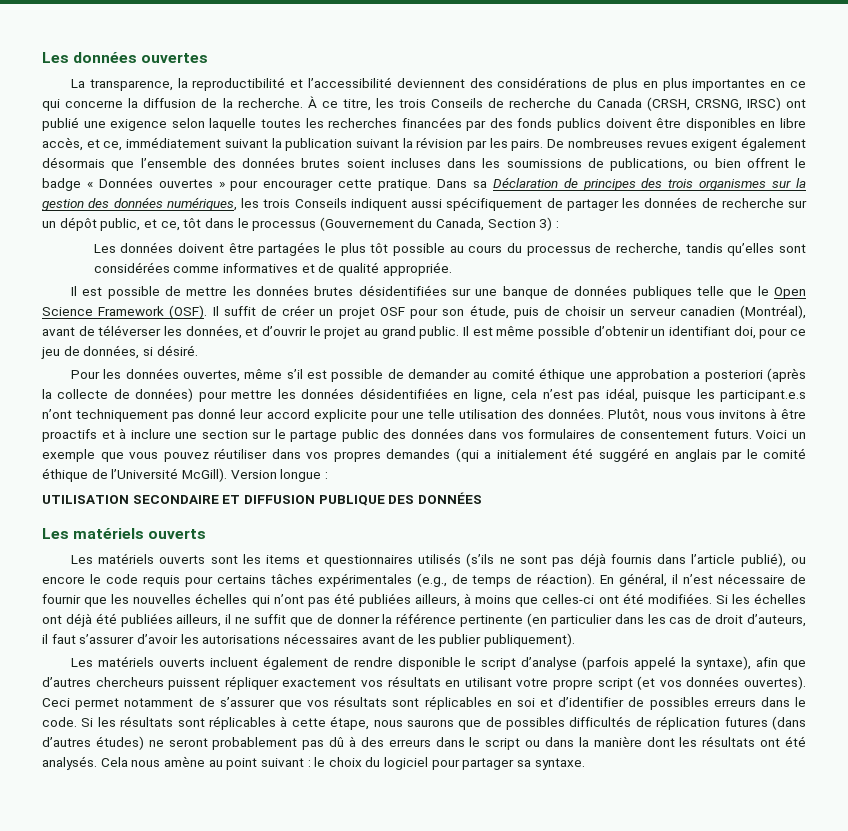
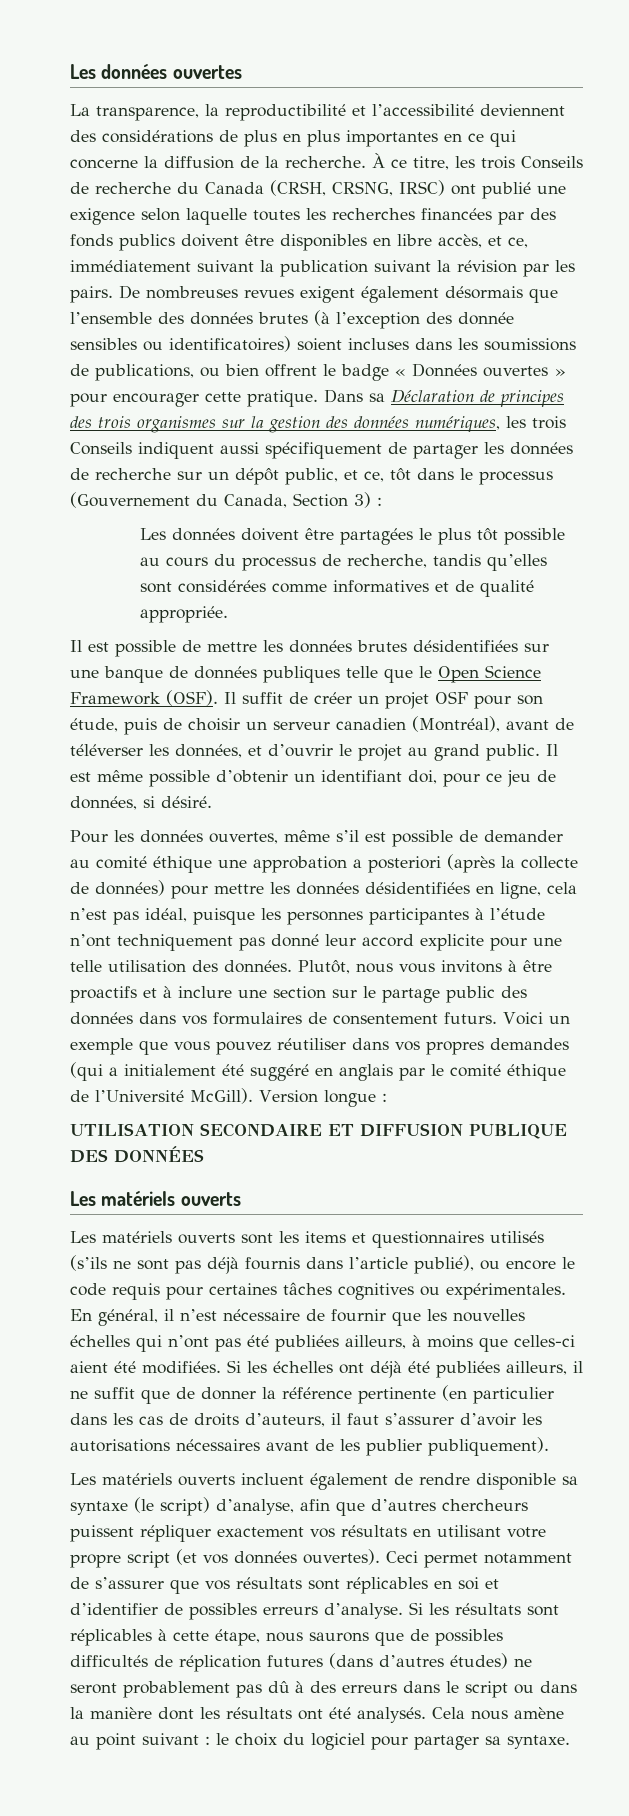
- De nombreuses revues exigent également désormais que l’ensemble des données brutes soient incluses dans les soumissions de publications, ou bien offrent le badge « Données ouvertes » pour encourager cette pratique.
+ De nombreuses revues exigent également désormais que l’ensemble des données brutes (à l’exception des donnée sensibles ou identificatoires) soient incluses dans les soumissions de publications, ou bien offrent le badge « Données ouvertes » pour encourager cette pratique.
- Pour les données ouvertes, même s’il est possible de demander au comité éthique une approbation a posteriori (après la collecte de données) pour mettre les données désidentifiées en ligne, cela n’est pas idéal, puisque les participant.e.s n’ont techniquement pas donné leur accord explicite pour une telle utilisation des données.
+ Pour les données ouvertes, même s’il est possible de demander au comité éthique une approbation a posteriori (après la collecte de données) pour mettre les données désidentifiées en ligne, cela n’est pas idéal, puisque les personnes participantes à l’étude n’ont techniquement pas donné leur accord explicite pour une telle utilisation des données.
- Les matériels ouverts sont les items et questionnaires utilisés (s’ils ne sont pas déjà fournis dans l’article publié), ou encore le code requis pour certains tâches expérimentales (e.g., de temps de réaction).
+ Les matériels ouverts sont les items et questionnaires utilisés (s’ils ne sont pas déjà fournis dans l’article publié), ou encore le code requis pour certaines tâches cognitives ou expérimentales.
- En général, il n’est nécessaire de fournir que les nouvelles échelles qui n’ont pas été publiées ailleurs, à moins que celles-ci ont été modifiées.
+ En général, il n’est nécessaire de fournir que les nouvelles échelles qui n’ont pas été publiées ailleurs, à moins que celles-ci aient été modifiées.
- Si les échelles ont déjà été publiées ailleurs, il ne suffit que de donner la référence pertinente (en particulier dans les cas de droit d’auteurs, il faut s’assurer d’avoir les autorisations nécessaires avant de les publier publiquement).
+ Si les échelles ont déjà été publiées ailleurs, il ne suffit que de donner la référence pertinente (en particulier dans les cas de droits d’auteurs, il faut s’assurer d’avoir les autorisations nécessaires avant de les publier publiquement).
- Les matériels ouverts incluent également de rendre disponible le script d’analyse (parfois appelé la syntaxe), afin que d’autres chercheurs puissent répliquer exactement vos résultats en utilisant votre propre script (et vos données ouvertes).
+ Les matériels ouverts incluent également de rendre disponible sa syntaxe (le script) d’analyse, afin que d’autres chercheurs puissent répliquer exactement vos résultats en utilisant votre propre script (et vos données ouvertes).
- Ceci permet notamment de s’assurer que vos résultats sont réplicables en soi et d’identifier de possibles erreurs dans le code.
+ Ceci permet notamment de s’assurer que vos résultats sont réplicables en soi et d’identifier de possibles erreurs d’analyse.

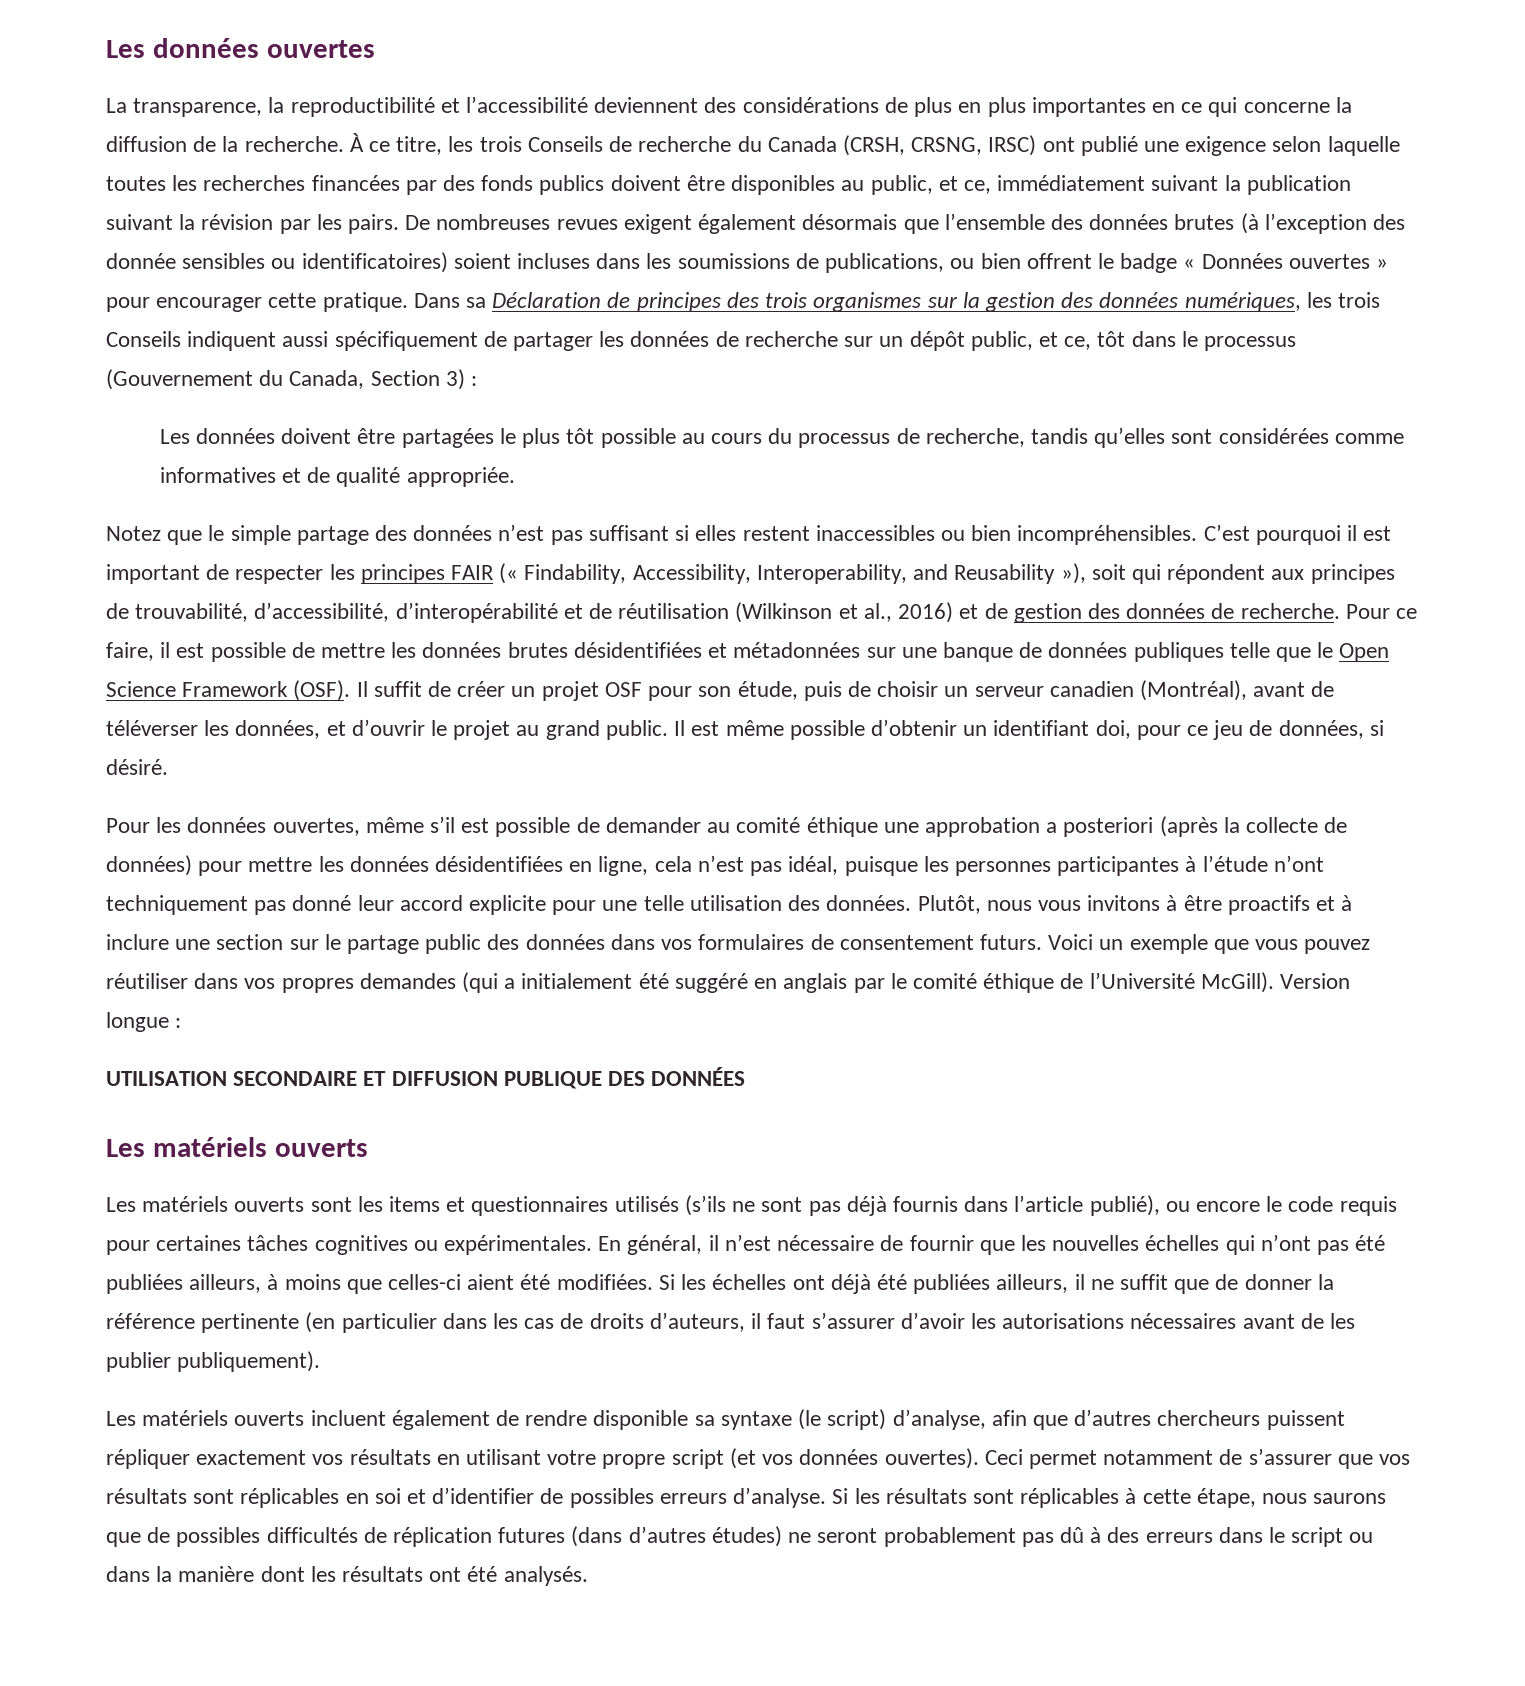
- À ce titre, les trois Conseils de recherche du Canada (CRSH, CRSNG, IRSC) ont publié une exigence selon laquelle toutes les recherches financées par des fonds publics doivent être disponibles en libre accès, et ce, immédiatement suivant la publication suivant la révision par les pairs.
+ À ce titre, les trois Conseils de recherche du Canada (CRSH, CRSNG, IRSC) ont publié une exigence selon laquelle toutes les recherches financées par des fonds publics doivent être disponibles au public, et ce, immédiatement suivant la publication suivant la révision par les pairs.
- Il est possible de mettre les données brutes désidentifiées sur une banque de données publiques telle que le Open Science Framework (OSF).
+ Notez que le simple partage des données n’est pas suffisant si elles restent inaccessibles ou bien incompréhensibles. C’est pourquoi il est important de respecter les principes FAIR (« Findability, Accessibility, Interoperability, and Reusability »), soit qui répondent aux principes de trouvabilité, d’accessibilité, d’interopérabilité et de réutilisation (Wilkinson et al., 2016) et de gestion des données de recherche. Pour ce faire, il est possible de mettre les données brutes désidentifiées et métadonnées sur une banque de données publiques telle que le Open Science Framework (OSF).
- Cela nous amène au point suivant : le choix du logiciel pour partager sa syntaxe.

